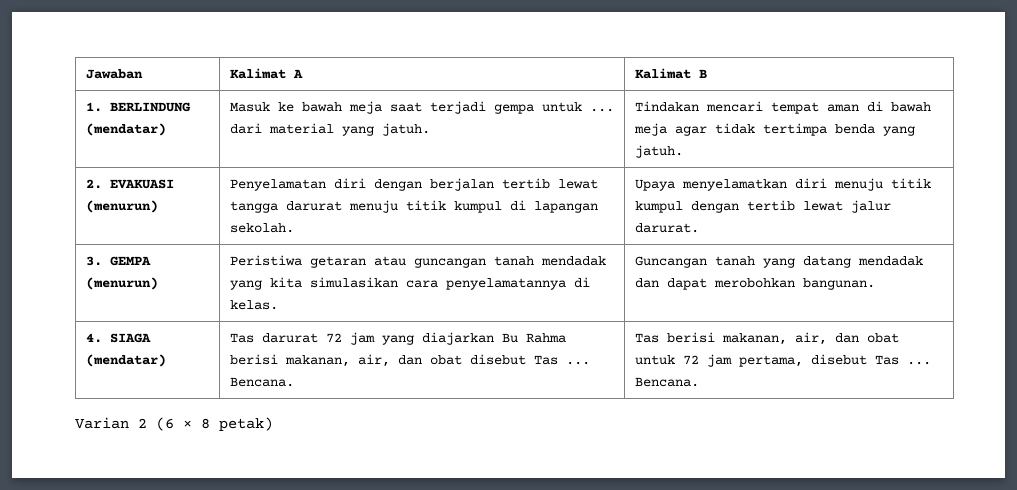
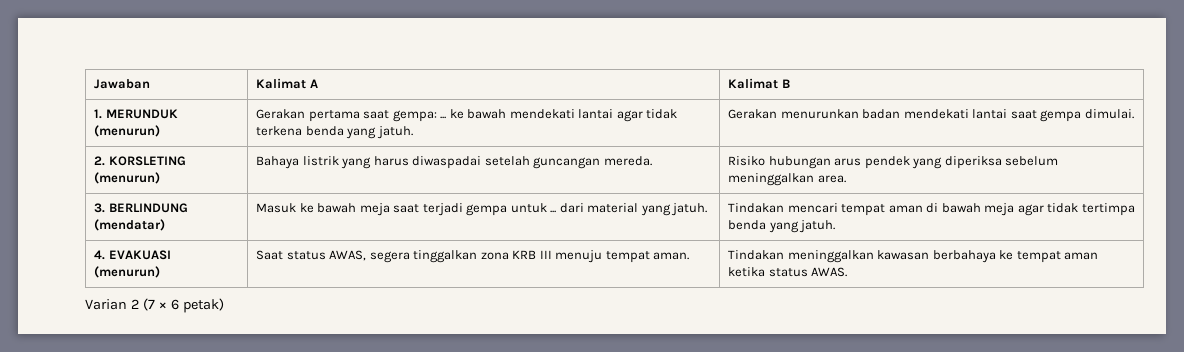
- 1. BERLINDUNG (mendatar) | Masuk ke bawah meja saat terjadi gempa untuk ... dari material yang jatuh. | Tindakan mencari tempat aman di bawah meja agar tidak tertimpa benda yang jatuh.
+ 1. MERUNDUK (menurun) | Gerakan pertama saat gempa: ... ke bawah mendekati lantai agar tidak terkena benda yang jatuh. | Gerakan menurunkan badan mendekati lantai saat gempa dimulai.
+ 2. KORSLETING (menurun) | Bahaya listrik yang harus diwaspadai setelah guncangan mereda. | Risiko hubungan arus pendek yang diperiksa sebelum meninggalkan area.
+ 3. BERLINDUNG (mendatar) | Masuk ke bawah meja saat terjadi gempa untuk ... dari material yang jatuh. | Tindakan mencari tempat aman di bawah meja agar tidak tertimpa benda yang jatuh.
- 2. EVAKUASI (menurun) | Penyelamatan diri dengan berjalan tertib lewat tangga darurat menuju titik kumpul di lapangan sekolah. | Upaya menyelamatkan diri menuju titik kumpul dengan tertib lewat jalur darurat.
- 3. GEMPA (menurun) | Peristiwa getaran atau guncangan tanah mendadak yang kita simulasikan cara penyelamatannya di kelas. | Guncangan tanah yang datang mendadak dan dapat merobohkan bangunan.
- 4. SIAGA (mendatar) | Tas darurat 72 jam yang diajarkan Bu Rahma berisi makanan, air, dan obat disebut Tas ... Bencana. | Tas berisi makanan, air, dan obat untuk 72 jam pertama, disebut Tas ... Bencana.
+ 4. EVAKUASI (menurun) | Saat status AWAS, segera tinggalkan zona KRB III menuju tempat aman. | Tindakan meninggalkan kawasan berbahaya ke tempat aman ketika status AWAS.
- Varian 2 (6 × 8 petak)
+ Varian 2 (7 × 6 petak)

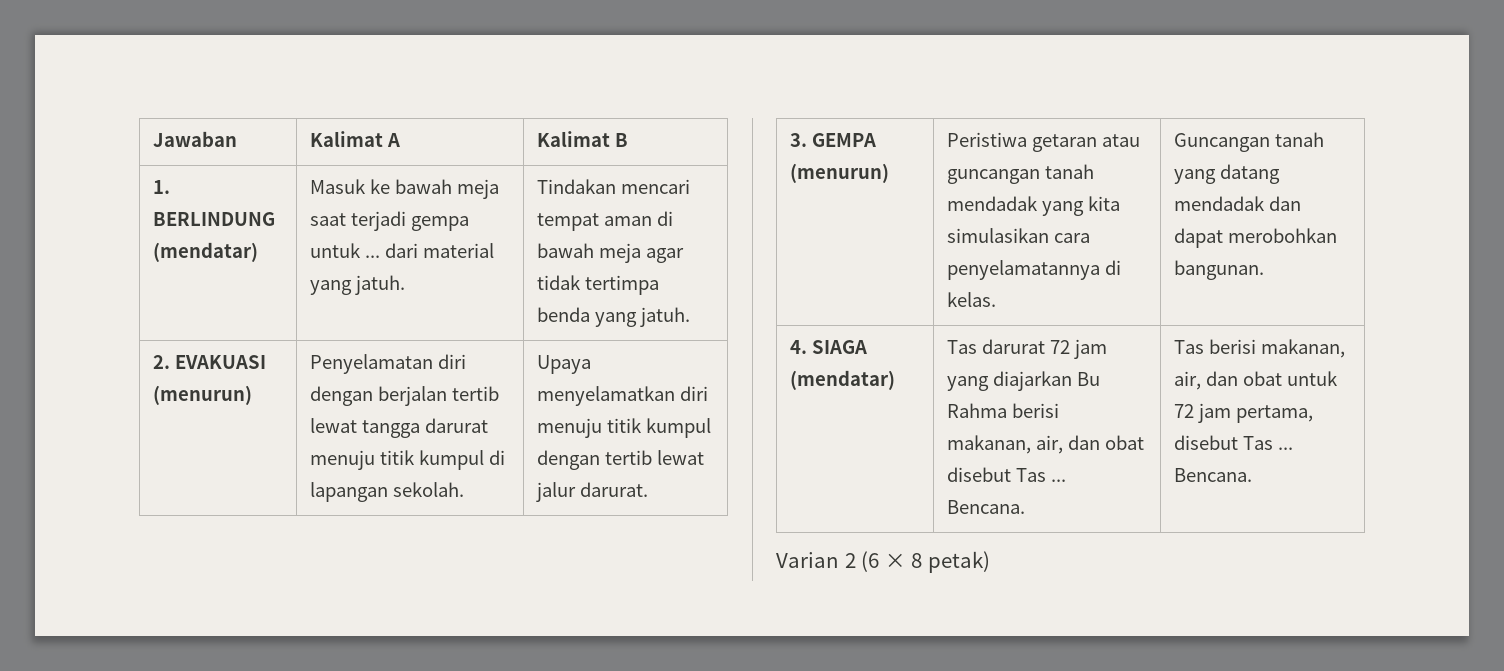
- 1. MERUNDUK (menurun) | Gerakan pertama saat gempa: ... ke bawah mendekati lantai agar tidak terkena benda yang jatuh. | Gerakan menurunkan badan mendekati lantai saat gempa dimulai.
- 2. KORSLETING (menurun) | Bahaya listrik yang harus diwaspadai setelah guncangan mereda. | Risiko hubungan arus pendek yang diperiksa sebelum meninggalkan area.
- 3. BERLINDUNG (mendatar) | Masuk ke bawah meja saat terjadi gempa untuk ... dari material yang jatuh. | Tindakan mencari tempat aman di bawah meja agar tidak tertimpa benda yang jatuh.
+ 1. BERLINDUNG (mendatar) | Masuk ke bawah meja saat terjadi gempa untuk ... dari material yang jatuh. | Tindakan mencari tempat aman di bawah meja agar tidak tertimpa benda yang jatuh.
- 4. EVAKUASI (menurun) | Saat status AWAS, segera tinggalkan zona KRB III menuju tempat aman. | Tindakan meninggalkan kawasan berbahaya ke tempat aman ketika status AWAS.
+ 2. EVAKUASI (menurun) | Penyelamatan diri dengan berjalan tertib lewat tangga darurat menuju titik kumpul di lapangan sekolah. | Upaya menyelamatkan diri menuju titik kumpul dengan tertib lewat jalur darurat.
+ 3. GEMPA (menurun) | Peristiwa getaran atau guncangan tanah mendadak yang kita simulasikan cara penyelamatannya di kelas. | Guncangan tanah yang datang mendadak dan dapat merobohkan bangunan.
+ 4. SIAGA (mendatar) | Tas darurat 72 jam yang diajarkan Bu Rahma berisi makanan, air, dan obat disebut Tas ... Bencana. | Tas berisi makanan, air, dan obat untuk 72 jam pertama, disebut Tas ... Bencana.
- Varian 2 (7 × 6 petak)
+ Varian 2 (6 × 8 petak)

